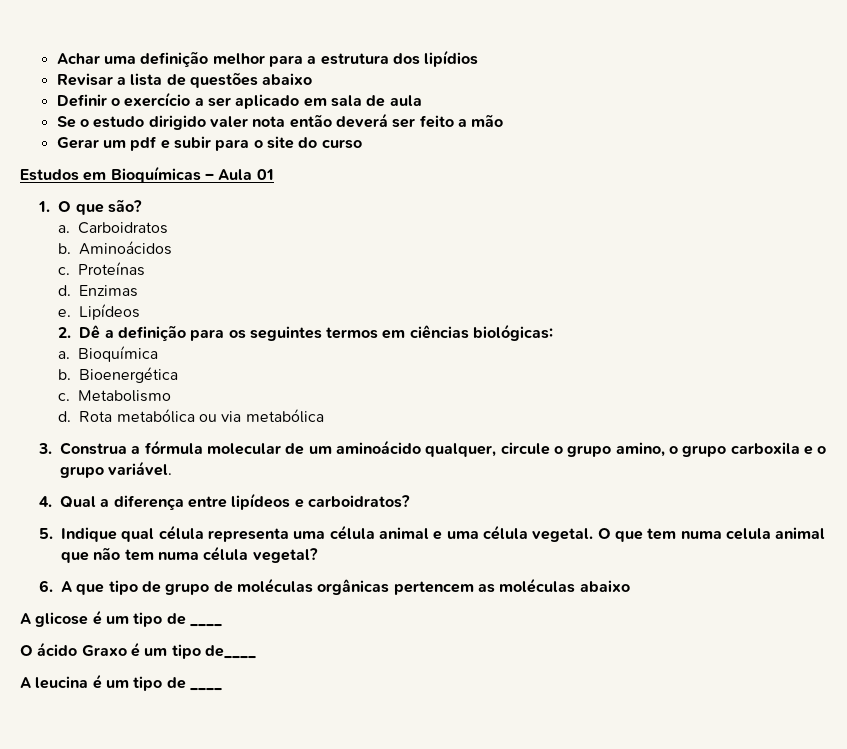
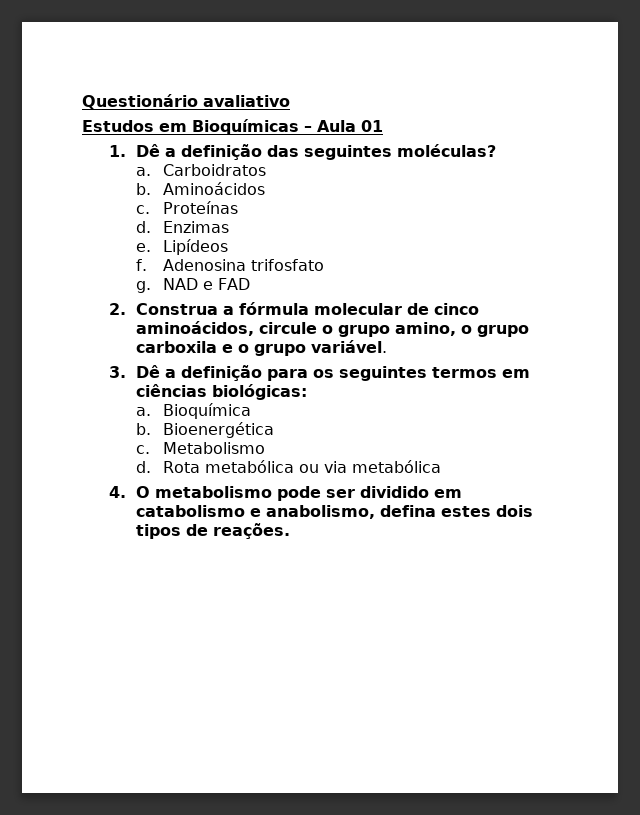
- Achar uma definição melhor para a estrutura dos lipídios
- Revisar a lista de questões abaixo
- Definir o exercício a ser aplicado em sala de aula
- Se o estudo dirigido valer nota então deverá ser feito a mão
- Gerar um pdf e subir para o site do curso
+ Questionário avaliativo
- 1. O que são?
+ 1. Dê a definição das seguintes moléculas?
- 2. Dê a definição para os seguintes termos em ciências biológicas:
+ f. Adenosina trifosfato
+ g. NAD e FAD
+ 2. Construa a fórmula molecular de cinco aminoácidos, circule o grupo amino, o grupo carboxila e o grupo variável.
+ 3. Dê a definição para os seguintes termos em ciências biológicas:
- 3. Construa a fórmula molecular de um aminoácido qualquer, circule o grupo amino, o grupo carboxila e o grupo variável.
- 4. Qual a diferença entre lipídeos e carboidratos?
- 5. Indique qual célula representa uma célula animal e uma célula vegetal. O que tem numa celula animal que não tem numa célula vegetal?
- 6. A que tipo de grupo de moléculas orgânicas pertencem as moléculas abaixo
- A glicose é um tipo de ____
- O ácido Graxo é um tipo de____
- A leucina é um tipo de ____
+ 4. O metabolismo pode ser dividido em catabolismo e anabolismo, defina estes dois tipos de reações.

